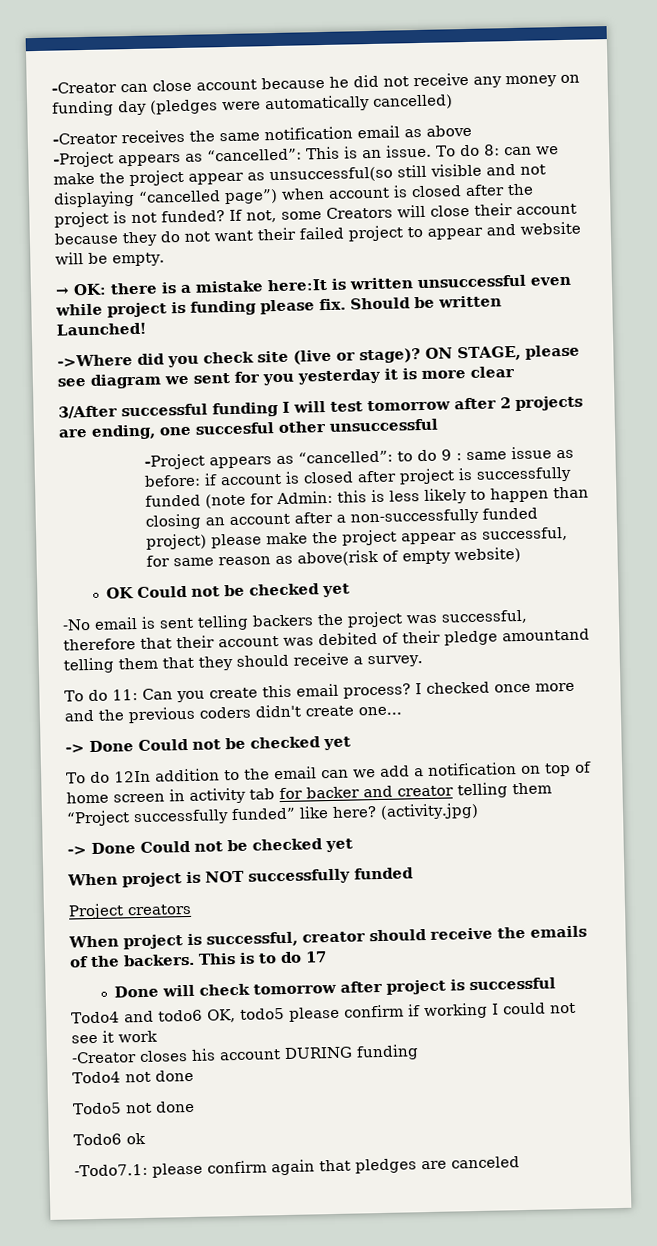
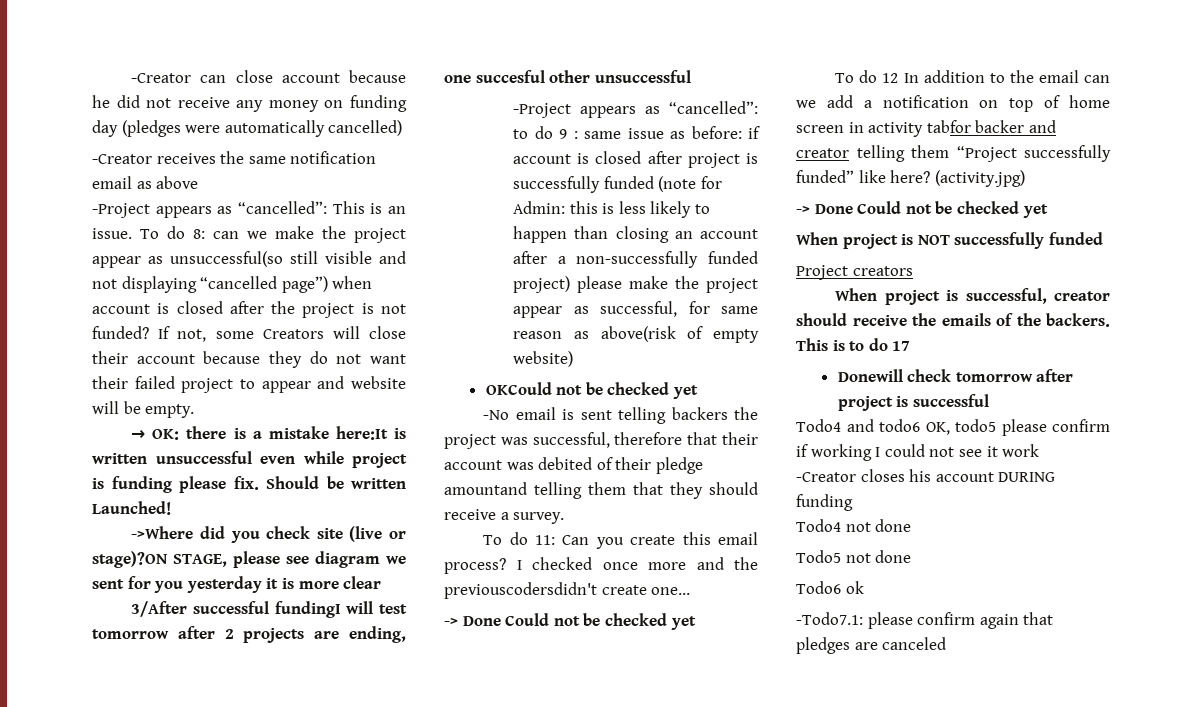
- ->Where did you check site (live or stage)? ON STAGE, please see diagram we sent for you yesterday it is more clear
+ ->Where did you check site (live or stage)?ON STAGE, please see diagram we sent for you yesterday it is more clear
- 3/After successful funding I will test tomorrow after 2 projects are ending, one succesful other unsuccessful
+ 3/After successful fundingI will test tomorrow after 2 projects are ending, one succesful other unsuccessful
- OK Could not be checked yet
+ OKCould not be checked yet
- I checked once more and the previous coders didn't create one...
+ I checked once more and the previouscodersdidn't create one...
- To do 12In addition to the email can we add a notification on top of home screen in activity tab for backer and creator telling them “Project successfully funded” like here?
+ To do 12 In addition to the email can we add a notification on top of home screen in activity tabfor backer and creator telling them “Project successfully funded” like here?
- Done will check tomorrow after project is successful
+ Donewill check tomorrow after project is successful

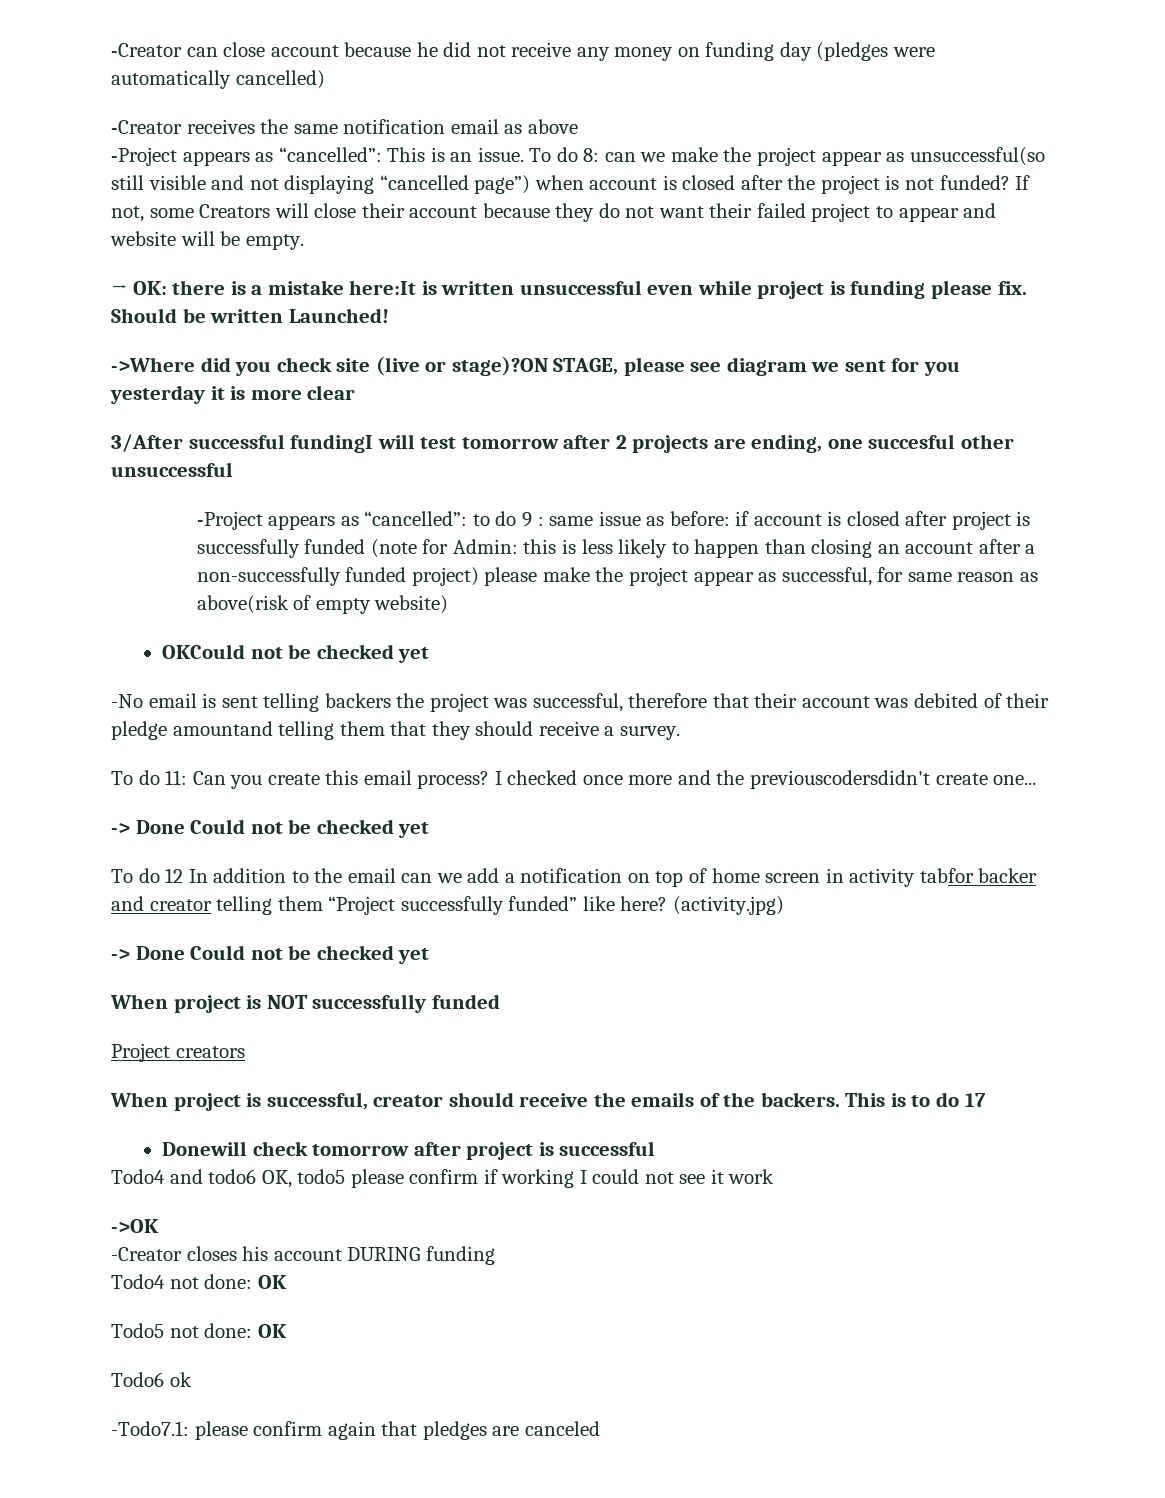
+ ->OK
- Todo4 not done
+ Todo4 not done: OK
- Todo5 not done
+ Todo5 not done: OK

